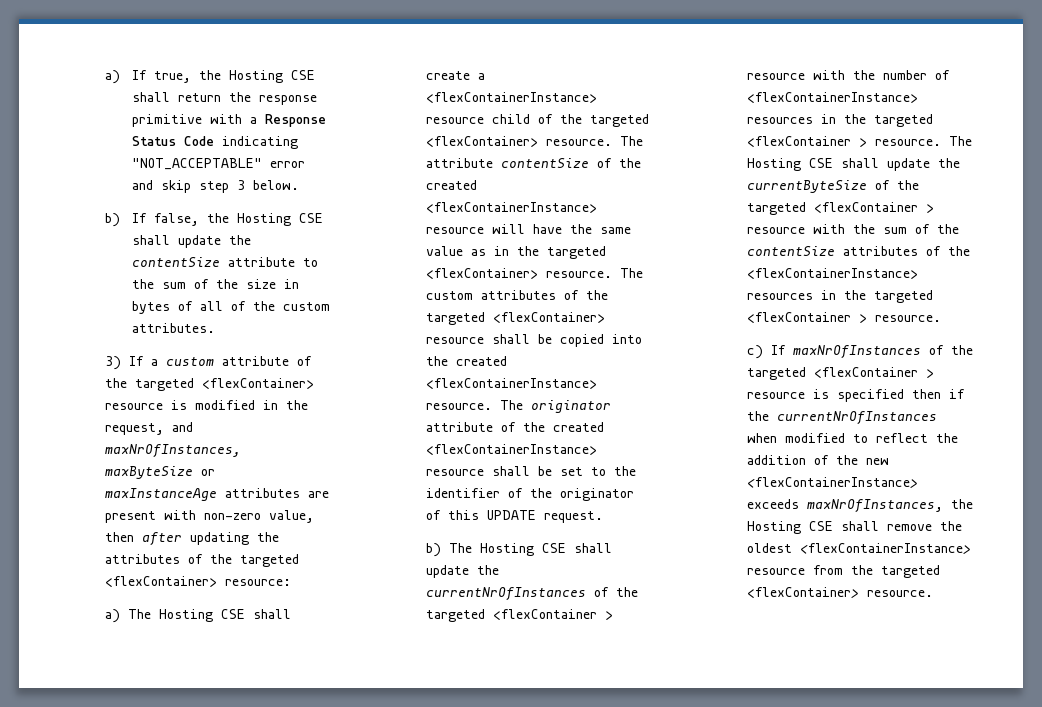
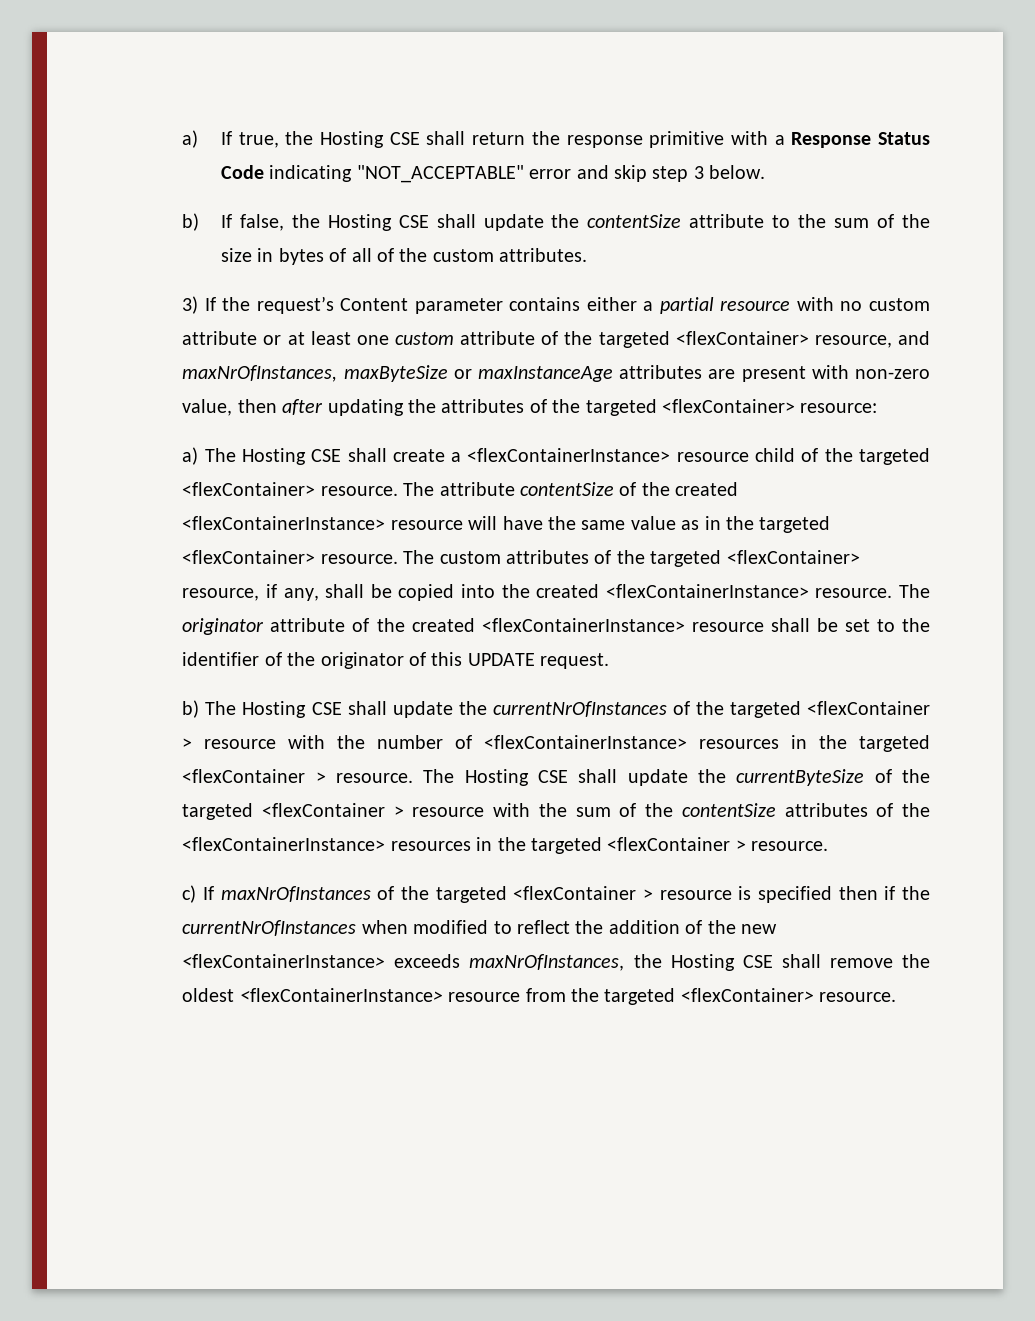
- 3) If a custom attribute of the targeted <flexContainer> resource is modified in the request, and maxNrOfInstances, maxByteSize or maxInstanceAge attributes are present with non-zero value, then after updating the attributes of the targeted <flexContainer> resource:
+ 3) If the request’s Content parameter contains either a partial resource with no custom attribute or at least one custom attribute of the targeted <flexContainer> resource, and maxNrOfInstances, maxByteSize or maxInstanceAge attributes are present with non-zero value, then after updating the attributes of the targeted <flexContainer> resource:
- The custom attributes of the targeted <flexContainer> resource shall be copied into the created <flexContainerInstance> resource.
+ The custom attributes of the targeted <flexContainer> resource, if any, shall be copied into the created <flexContainerInstance> resource.

